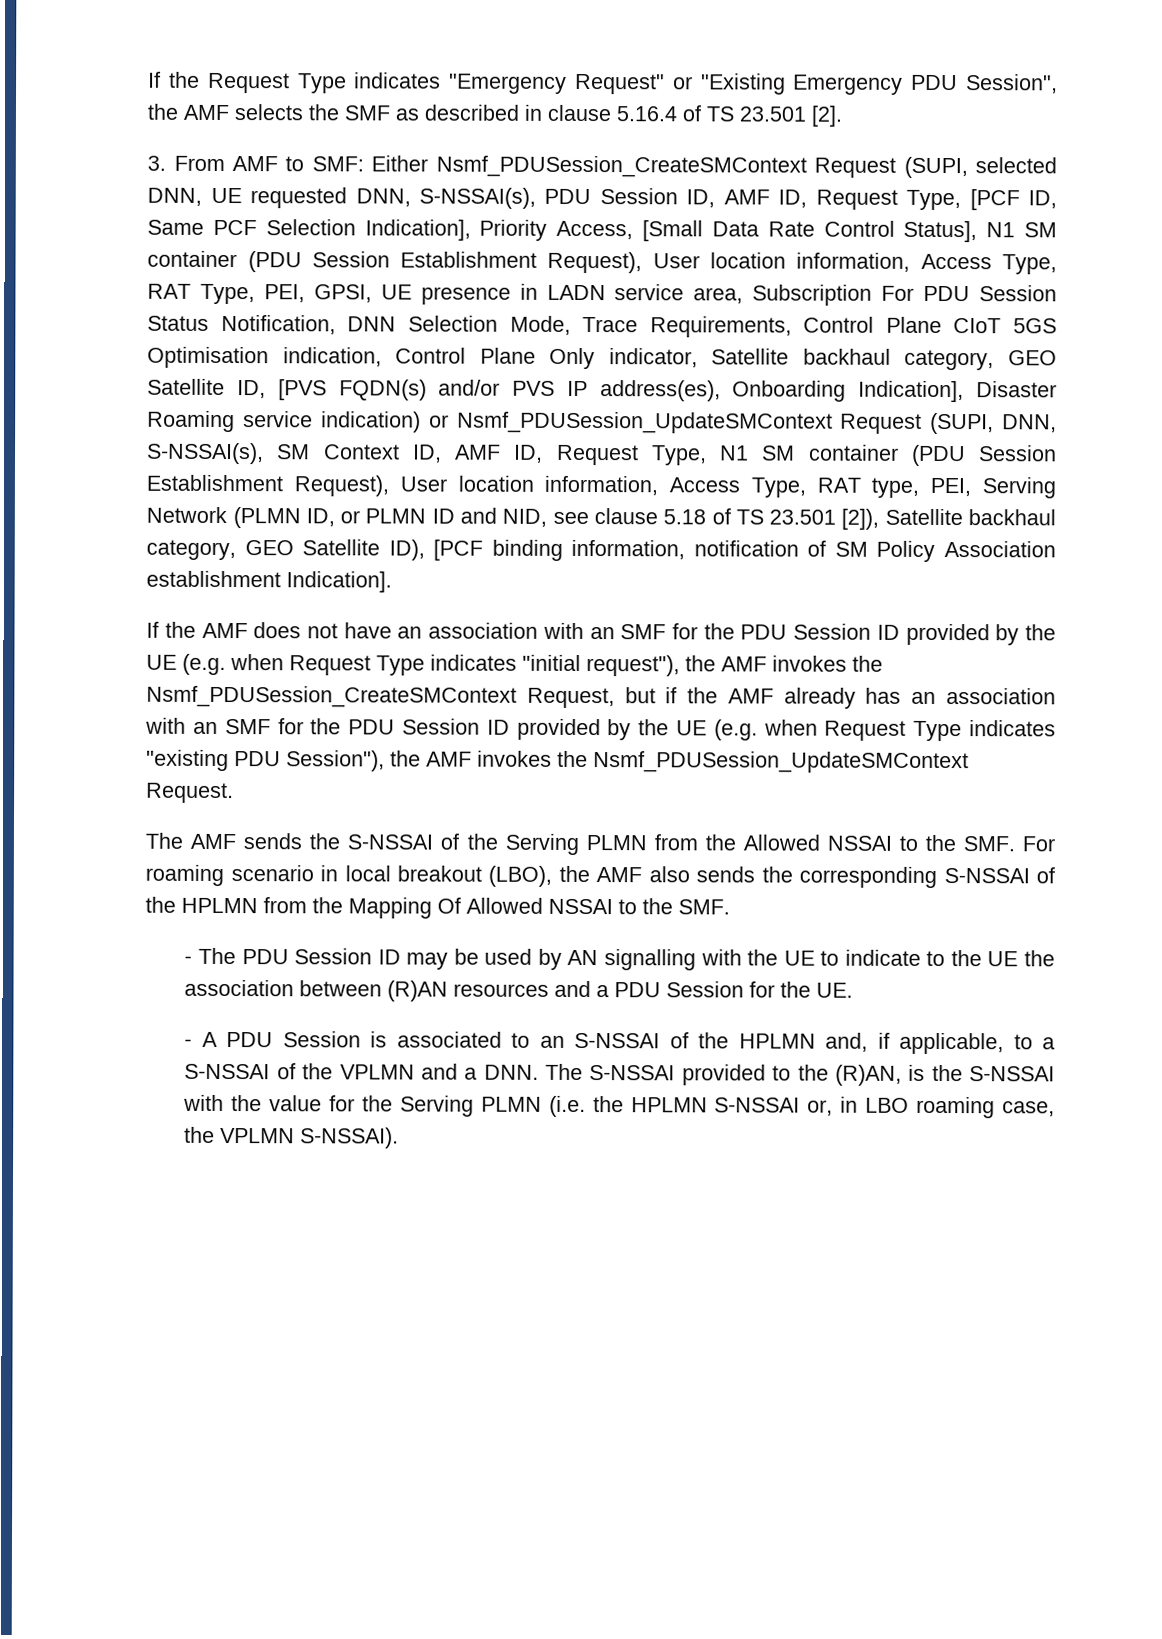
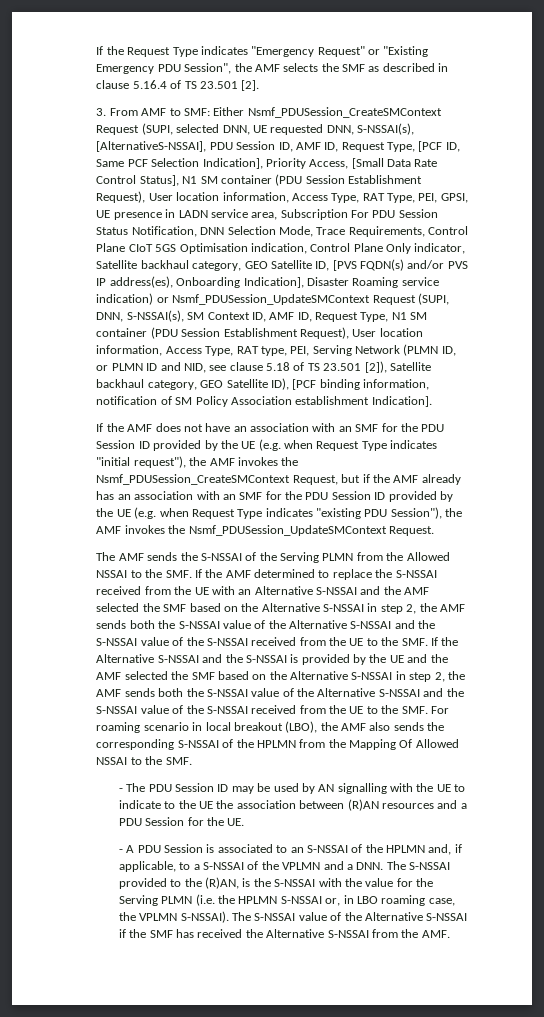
- Either Nsmf_PDUSession_CreateSMContext Request (SUPI, selected DNN, UE requested DNN, S-NSSAI(s), PDU Session ID, AMF ID, Request Type, [PCF ID, Same PCF Selection Indication], Priority Access, [Small Data Rate Control Status], N1 SM container (PDU Session Establishment Request), User location information, Access Type, RAT Type, PEI, GPSI, UE presence in LADN service area, Subscription For PDU Session Status Notification, DNN Selection Mode, Trace Requirements, Control Plane CIoT 5GS Optimisation indication, Control Plane Only indicator, Satellite backhaul category, GEO Satellite ID, [PVS FQDN(s) and/or PVS IP address(es), Onboarding Indication], Disaster Roaming service indication) or Nsmf_PDUSession_UpdateSMContext Request (SUPI, DNN, S-NSSAI(s), SM Context ID, AMF ID, Request Type, N1 SM container (PDU Session Establishment Request), User location information, Access Type, RAT type, PEI, Serving Network (PLMN ID, or PLMN ID and NID, see clause 5.18 of TS 23.501 [2]), Satellite backhaul category, GEO Satellite ID), [PCF binding information, notification of SM Policy Association establishment Indication].
+ Either Nsmf_PDUSession_CreateSMContext Request (SUPI, selected DNN, UE requested DNN, S-NSSAI(s), [AlternativeS-NSSAI], PDU Session ID, AMF ID, Request Type, [PCF ID, Same PCF Selection Indication], Priority Access, [Small Data Rate Control Status], N1 SM container (PDU Session Establishment Request), User location information, Access Type, RAT Type, PEI, GPSI, UE presence in LADN service area, Subscription For PDU Session Status Notification, DNN Selection Mode, Trace Requirements, Control Plane CIoT 5GS Optimisation indication, Control Plane Only indicator, Satellite backhaul category, GEO Satellite ID, [PVS FQDN(s) and/or PVS IP address(es), Onboarding Indication], Disaster Roaming service indication) or Nsmf_PDUSession_UpdateSMContext Request (SUPI, DNN, S-NSSAI(s), SM Context ID, AMF ID, Request Type, N1 SM container (PDU Session Establishment Request), User location information, Access Type, RAT type, PEI, Serving Network (PLMN ID, or PLMN ID and NID, see clause 5.18 of TS 23.501 [2]), Satellite backhaul category, GEO Satellite ID), [PCF binding information, notification of SM Policy Association establishment Indication].
- The AMF sends the S-NSSAI of the Serving PLMN from the Allowed NSSAI to the SMF. For roaming scenario in local breakout (LBO), the AMF also sends the corresponding S-NSSAI of the HPLMN from the Mapping Of Allowed NSSAI to the SMF.
+ The AMF sends the S-NSSAI of the Serving PLMN from the Allowed NSSAI to the SMF. If the AMF determined to replace the S-NSSAI received from the UE with an Alternative S-NSSAI and the AMF selected the SMF based on the Alternative S-NSSAI in step 2, the AMF sends both the S-NSSAI value of the Alternative S-NSSAI and the S-NSSAI value of the S-NSSAI received from the UE to the SMF. If the Alternative S-NSSAI and the S-NSSAI is provided by the UE and the AMF selected the SMF based on the Alternative S-NSSAI in step 2, the AMF sends both the S-NSSAI value of the Alternative S-NSSAI and the S-NSSAI value of the S-NSSAI received from the UE to the SMF. For roaming scenario in local breakout (LBO), the AMF also sends the corresponding S-NSSAI of the HPLMN from the Mapping Of Allowed NSSAI to the SMF.
+ The S-NSSAI value of the Alternative S-NSSAI if the SMF has received the Alternative S-NSSAI from the AMF.

